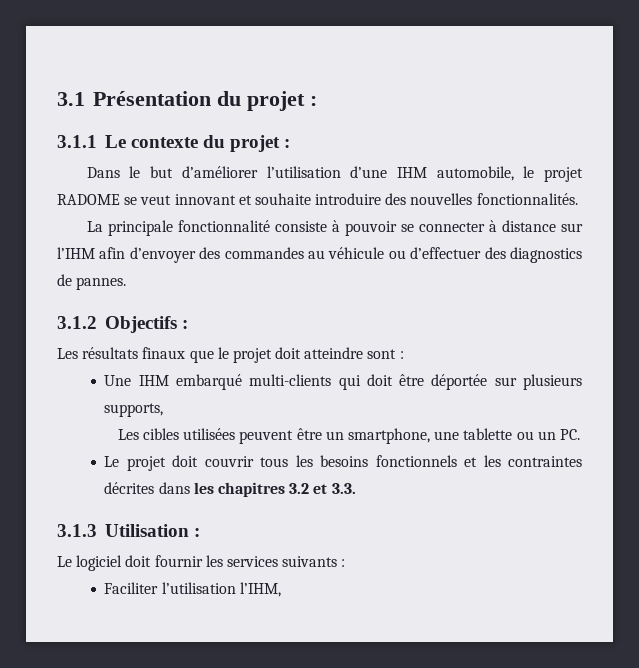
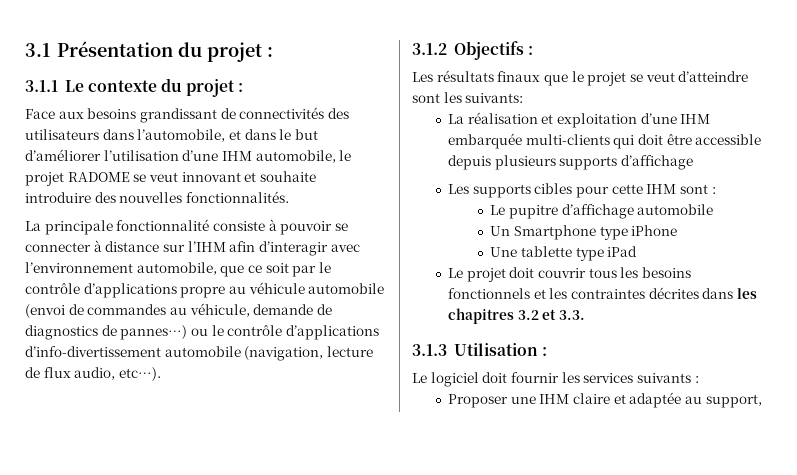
- Dans le but d’améliorer l’utilisation d’une IHM automobile, le projet RADOME se veut innovant et souhaite introduire des nouvelles fonctionnalités.
+ Face aux besoins grandissant de connectivités des utilisateurs dans l’automobile, et dans le but d’améliorer l’utilisation d’une IHM automobile, le projet RADOME se veut innovant et souhaite introduire des nouvelles fonctionnalités.
- La principale fonctionnalité consiste à pouvoir se connecter à distance sur l’IHM afin d’envoyer des commandes au véhicule ou d’effectuer des diagnostics de pannes.
+ La principale fonctionnalité consiste à pouvoir se connecter à distance sur l’IHM afin d’interagir avec l’environnement automobile, que ce soit par le contrôle d’applications propre au véhicule automobile (envoi de commandes au véhicule, demande de diagnostics de pannes…) ou le contrôle d’applications d’info-divertissement automobile (navigation, lecture de flux audio, etc…).
- Les résultats finaux que le projet doit atteindre sont :
- Une IHM embarqué multi-clients qui doit être déportée sur plusieurs supports,
- Les cibles utilisées peuvent être un smartphone, une tablette ou un PC.
+ Les résultats finaux que le projet se veut d’atteindre sont les suivants:
+ La réalisation et exploitation d’une IHM embarquée multi-clients qui doit être accessible depuis plusieurs supports d’affichage
+ Les supports cibles pour cette IHM sont :
+ Le pupitre d’affichage automobile
+ Un Smartphone type iPhone
+ Une tablette type iPad
- Faciliter l’utilisation l’IHM,
+ Proposer une IHM claire et adaptée au support,

